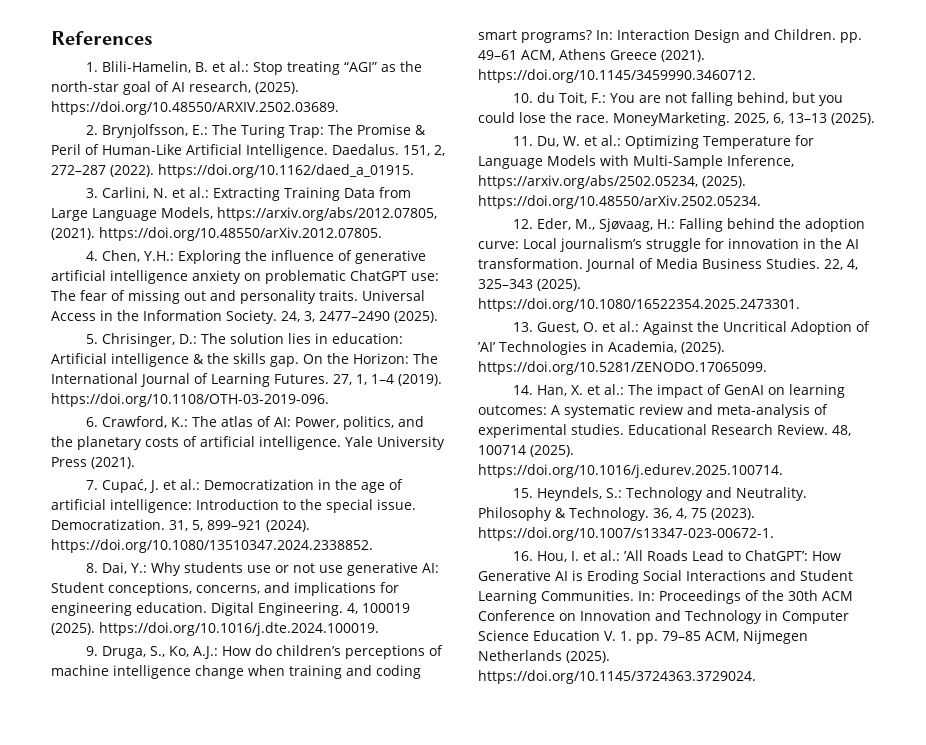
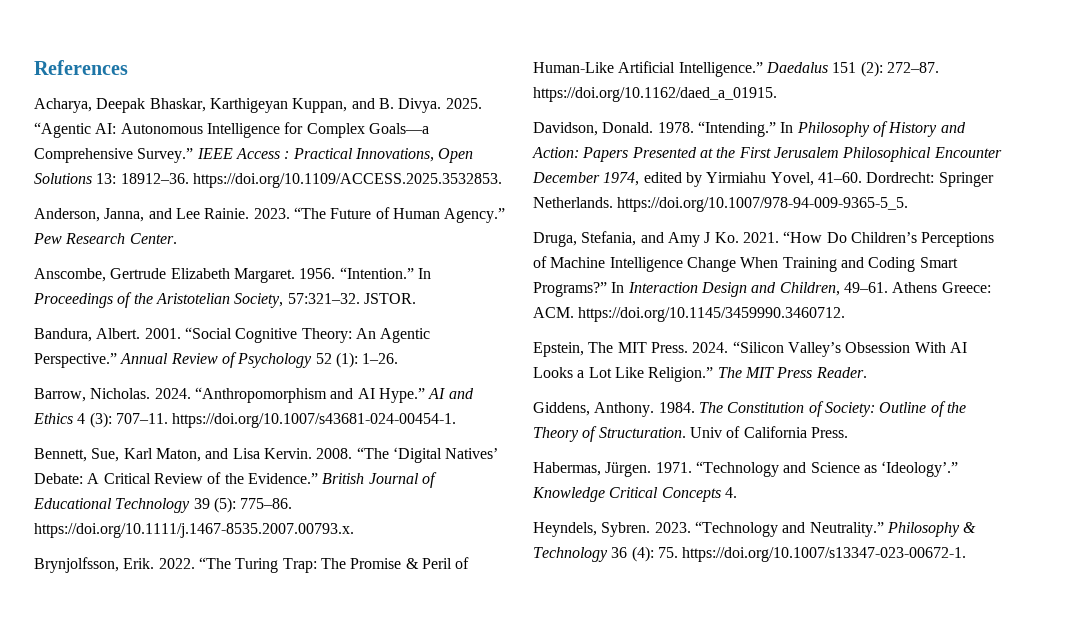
- 1. Blili-Hamelin, B. et al.: Stop treating “AGI” as the north-star goal of AI research, (2025). https://doi.org/10.48550/ARXIV.2502.03689.
- 2. Brynjolfsson, E.: The Turing Trap: The Promise & Peril of Human-Like Artificial Intelligence. Daedalus. 151, 2, 272–287 (2022). https://doi.org/10.1162/daed_a_01915.
- 3. Carlini, N. et al.: Extracting Training Data from Large Language Models, https://arxiv.org/abs/2012.07805, (2021). https://doi.org/10.48550/arXiv.2012.07805.
- 4. Chen, Y.H.: Exploring the influence of generative artificial intelligence anxiety on problematic ChatGPT use: The fear of missing out and personality traits. Universal Access in the Information Society. 24, 3, 2477–2490 (2025).
- 5. Chrisinger, D.: The solution lies in education: Artificial intelligence & the skills gap. On the Horizon: The International Journal of Learning Futures. 27, 1, 1–4 (2019). https://doi.org/10.1108/OTH-03-2019-096.
- 6. Crawford, K.: The atlas of AI: Power, politics, and the planetary costs of artificial intelligence. Yale University Press (2021).
- 7. Cupać, J. et al.: Democratization in the age of artificial intelligence: Introduction to the special issue. Democratization. 31, 5, 899–921 (2024). https://doi.org/10.1080/13510347.2024.2338852.
- 8. Dai, Y.: Why students use or not use generative AI: Student conceptions, concerns, and implications for engineering education. Digital Engineering. 4, 100019 (2025). https://doi.org/10.1016/j.dte.2024.100019.
- 9. Druga, S., Ko, A.J.: How do children’s perceptions of machine intelligence change when training and coding smart programs? In: Interaction Design and Children. pp. 49–61 ACM, Athens Greece (2021). https://doi.org/10.1145/3459990.3460712.
- 10. du Toit, F.: You are not falling behind, but you could lose the race. MoneyMarketing. 2025, 6, 13–13 (2025).
- 11. Du, W. et al.: Optimizing Temperature for Language Models with Multi-Sample Inference, https://arxiv.org/abs/2502.05234, (2025). https://doi.org/10.48550/arXiv.2502.05234.
- 12. Eder, M., Sjøvaag, H.: Falling behind the adoption curve: Local journalism’s struggle for innovation in the AI transformation. Journal of Media Business Studies. 22, 4, 325–343 (2025). https://doi.org/10.1080/16522354.2025.2473301.
- 13. Guest, O. et al.: Against the Uncritical Adoption of ’AI’ Technologies in Academia, (2025). https://doi.org/10.5281/ZENODO.17065099.
- 14. Han, X. et al.: The impact of GenAI on learning outcomes: A systematic review and meta-analysis of experimental studies. Educational Research Review. 48, 100714 (2025). https://doi.org/10.1016/j.edurev.2025.100714.
- 15. Heyndels, S.: Technology and Neutrality. Philosophy & Technology. 36, 4, 75 (2023). https://doi.org/10.1007/s13347-023-00672-1.
- 16. Hou, I. et al.: ’All Roads Lead to ChatGPT’: How Generative AI is Eroding Social Interactions and Student Learning Communities. In: Proceedings of the 30th ACM Conference on Innovation and Technology in Computer Science Education V. 1. pp. 79–85 ACM, Nijmegen Netherlands (2025). https://doi.org/10.1145/3724363.3729024.
+ Acharya, Deepak Bhaskar, Karthigeyan Kuppan, and B. Divya. 2025. “Agentic AI: Autonomous Intelligence for Complex Goals—a Comprehensive Survey.” IEEE Access : Practical Innovations, Open Solutions 13: 18912–36. https://doi.org/10.1109/ACCESS.2025.3532853.
+ Anderson, Janna, and Lee Rainie. 2023. “The Future of Human Agency.” Pew Research Center.
+ Anscombe, Gertrude Elizabeth Margaret. 1956. “Intention.” In Proceedings of the Aristotelian Society, 57:321–32. JSTOR.
+ Bandura, Albert. 2001. “Social Cognitive Theory: An Agentic Perspective.” Annual Review of Psychology 52 (1): 1–26.
+ Barrow, Nicholas. 2024. “Anthropomorphism and AI Hype.” AI and Ethics 4 (3): 707–11. https://doi.org/10.1007/s43681-024-00454-1.
+ Bennett, Sue, Karl Maton, and Lisa Kervin. 2008. “The ‘Digital Natives’ Debate: A Critical Review of the Evidence.” British Journal of Educational Technology 39 (5): 775–86. https://doi.org/10.1111/j.1467-8535.2007.00793.x.
+ Brynjolfsson, Erik. 2022. “The Turing Trap: The Promise & Peril of Human-Like Artificial Intelligence.” Daedalus 151 (2): 272–87. https://doi.org/10.1162/daed_a_01915.
+ Davidson, Donald. 1978. “Intending.” In Philosophy of History and Action: Papers Presented at the First Jerusalem Philosophical Encounter December 1974, edited by Yirmiahu Yovel, 41–60. Dordrecht: Springer Netherlands. https://doi.org/10.1007/978-94-009-9365-5_5.
+ Druga, Stefania, and Amy J Ko. 2021. “How Do Children’s Perceptions of Machine Intelligence Change When Training and Coding Smart Programs?” In Interaction Design and Children, 49–61. Athens Greece: ACM. https://doi.org/10.1145/3459990.3460712.
+ Epstein, The MIT Press. 2024. “Silicon Valley’s Obsession With AI Looks a Lot Like Religion.” The MIT Press Reader.
+ Giddens, Anthony. 1984. The Constitution of Society: Outline of the Theory of Structuration. Univ of California Press.
+ Habermas, Jürgen. 1971. “Technology and Science as ‘Ideology’.” Knowledge Critical Concepts 4.
+ Heyndels, Sybren. 2023. “Technology and Neutrality.” Philosophy & Technology 36 (4): 75. https://doi.org/10.1007/s13347-023-00672-1.

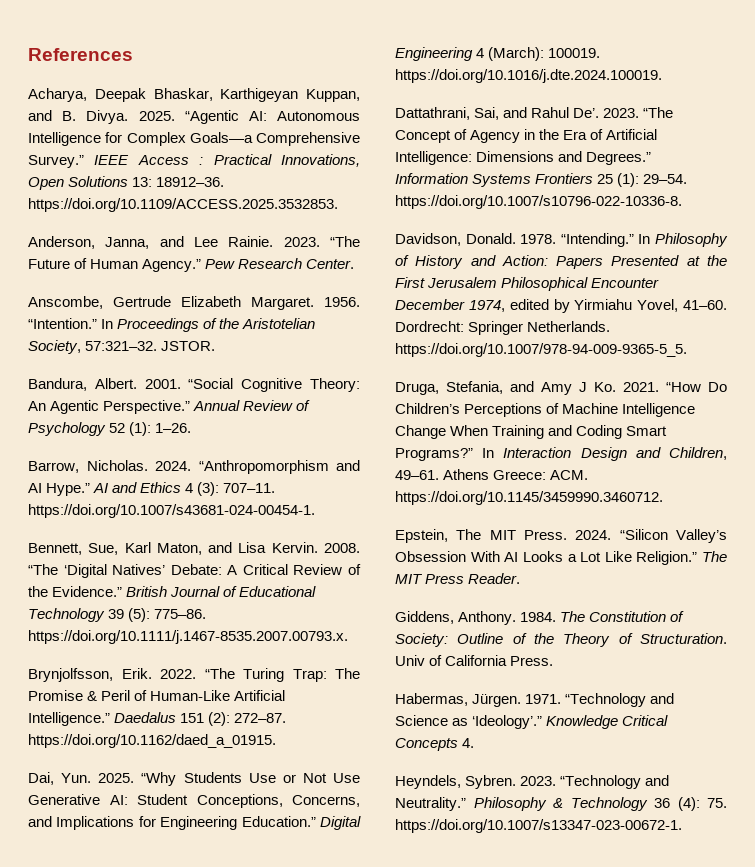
+ Dai, Yun. 2025. “Why Students Use or Not Use Generative AI: Student Conceptions, Concerns, and Implications for Engineering Education.” Digital Engineering 4 (March): 100019. https://doi.org/10.1016/j.dte.2024.100019.
+ Dattathrani, Sai, and Rahul De’. 2023. “The Concept of Agency in the Era of Artificial Intelligence: Dimensions and Degrees.” Information Systems Frontiers 25 (1): 29–54. https://doi.org/10.1007/s10796-022-10336-8.

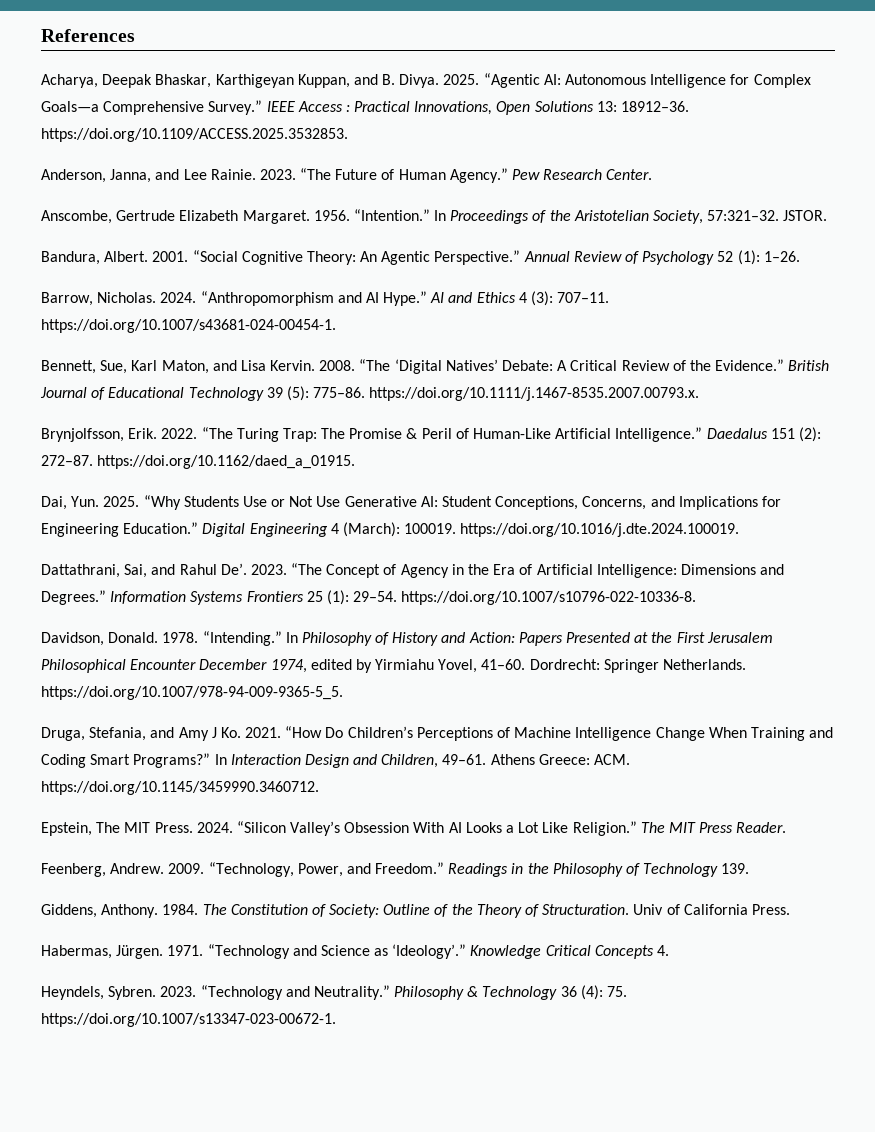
+ Feenberg, Andrew. 2009. “Technology, Power, and Freedom.” Readings in the Philosophy of Technology 139.

